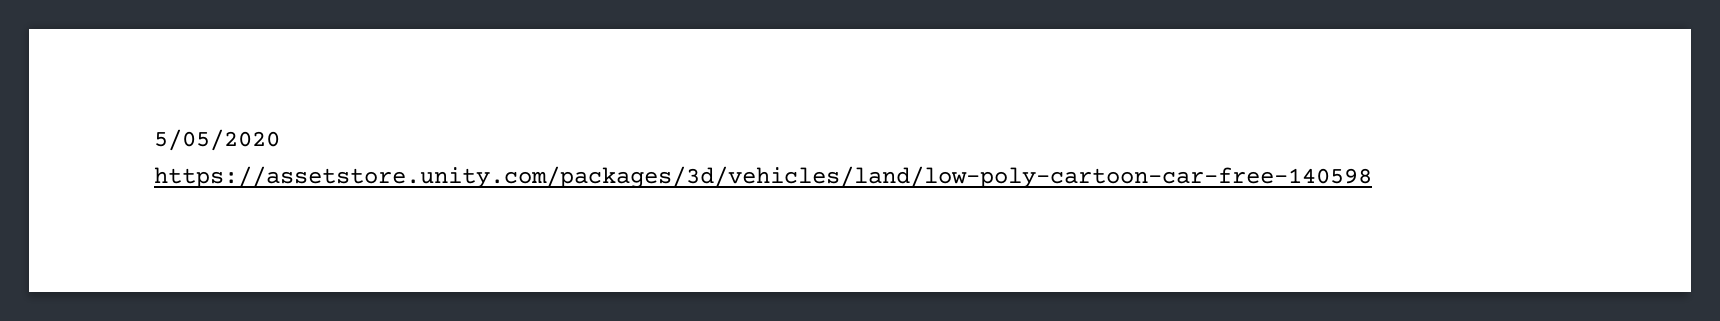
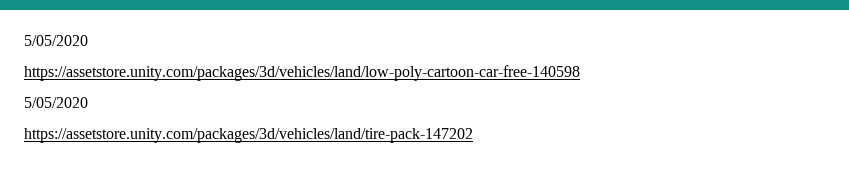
  https://assetstore.unity.com/packages/3d/vehicles/land/low-poly-cartoon-car-free-140598
+ 5/05/2020
+ https://assetstore.unity.com/packages/3d/vehicles/land/tire-pack-147202

